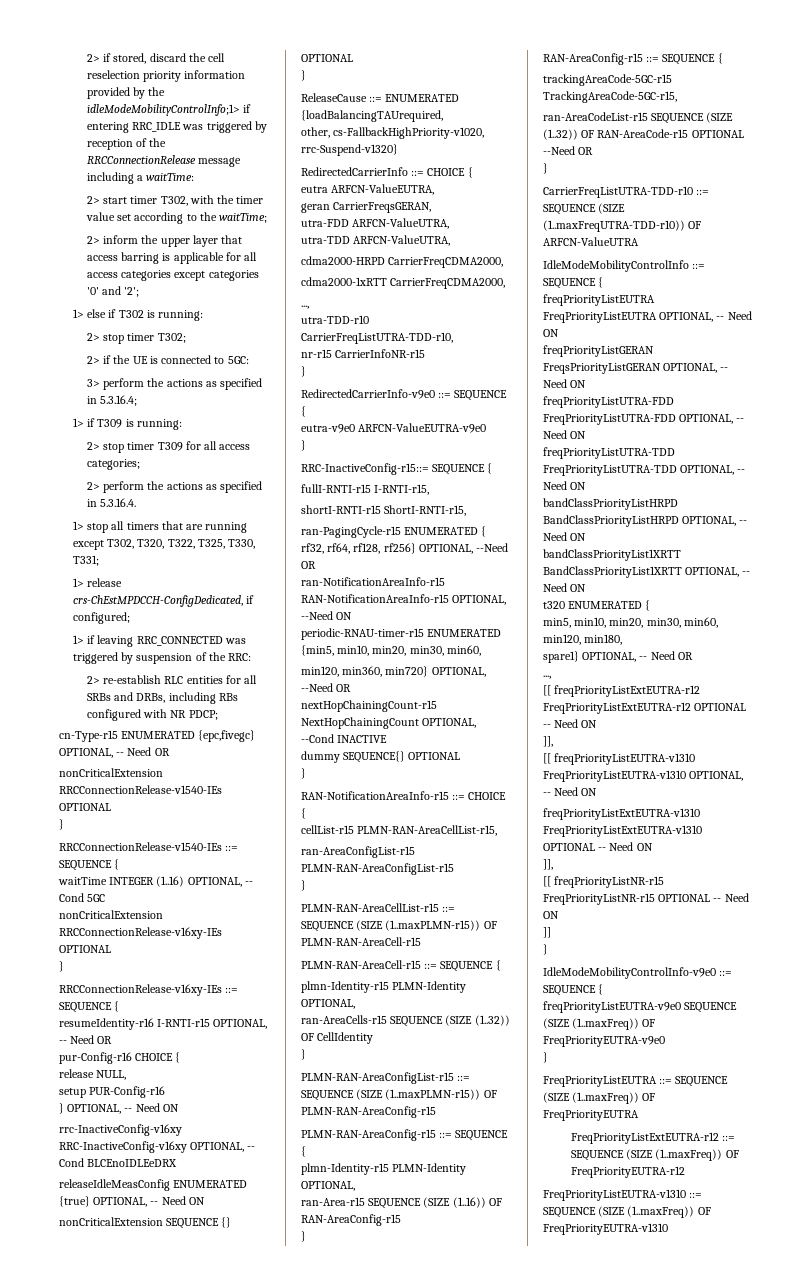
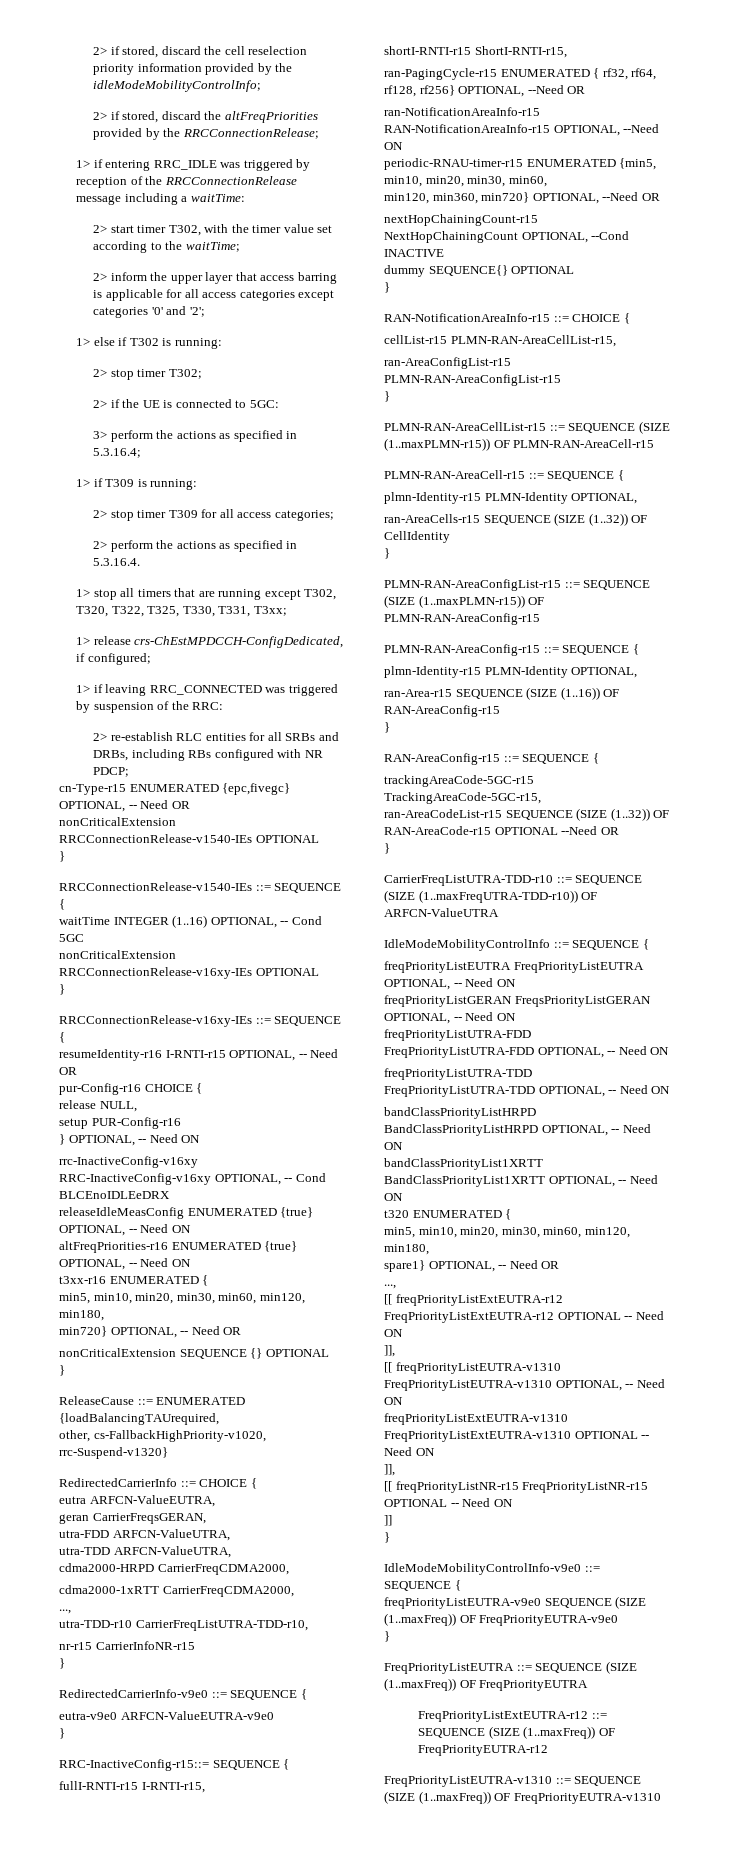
- 2> if stored, discard the cell reselection priority information provided by the idleModeMobilityControlInfo;1> if entering RRC_IDLE was triggered by reception of the RRCConnectionRelease message including a waitTime:
+ 2> if stored, discard the cell reselection priority information provided by the idleModeMobilityControlInfo;
+ 2> if stored, discard the altFreqPriorities provided by the RRCConnectionRelease;
+ 1> if entering RRC_IDLE was triggered by reception of the RRCConnectionRelease message including a waitTime:
- 1> stop all timers that are running except T302, T320, T322, T325, T330, T331;
+ 1> stop all timers that are running except T302, T320, T322, T325, T330, T331, T3xx;
+ altFreqPriorities-r16 ENUMERATED {true} OPTIONAL, -- Need ON
+ t3xx-r16 ENUMERATED {
+ min5, min10, min20, min30, min60, min120, min180,
+ min720} OPTIONAL, -- Need OR

